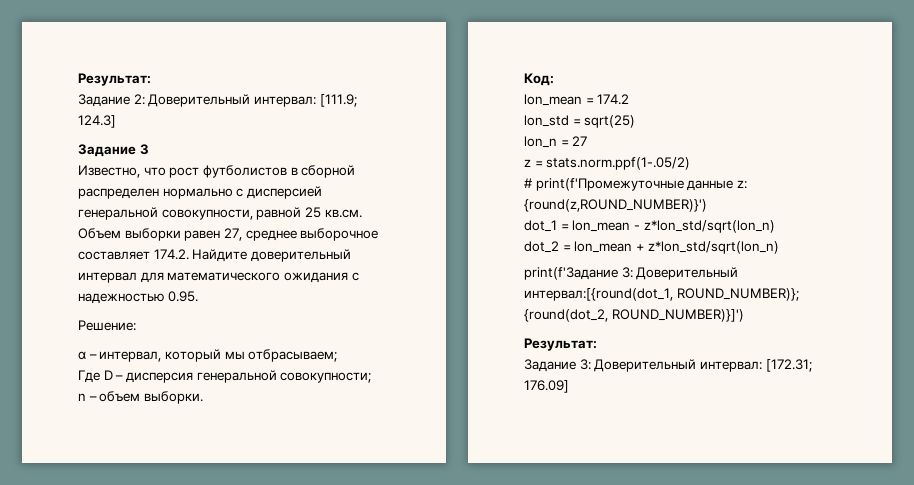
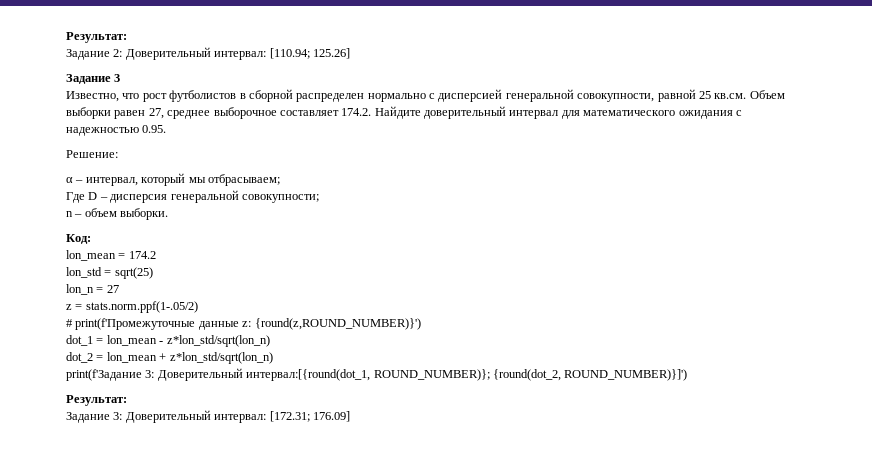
- Задание 2: Доверительный интервал: [111.9; 124.3]
+ Задание 2: Доверительный интервал: [110.94; 125.26]

